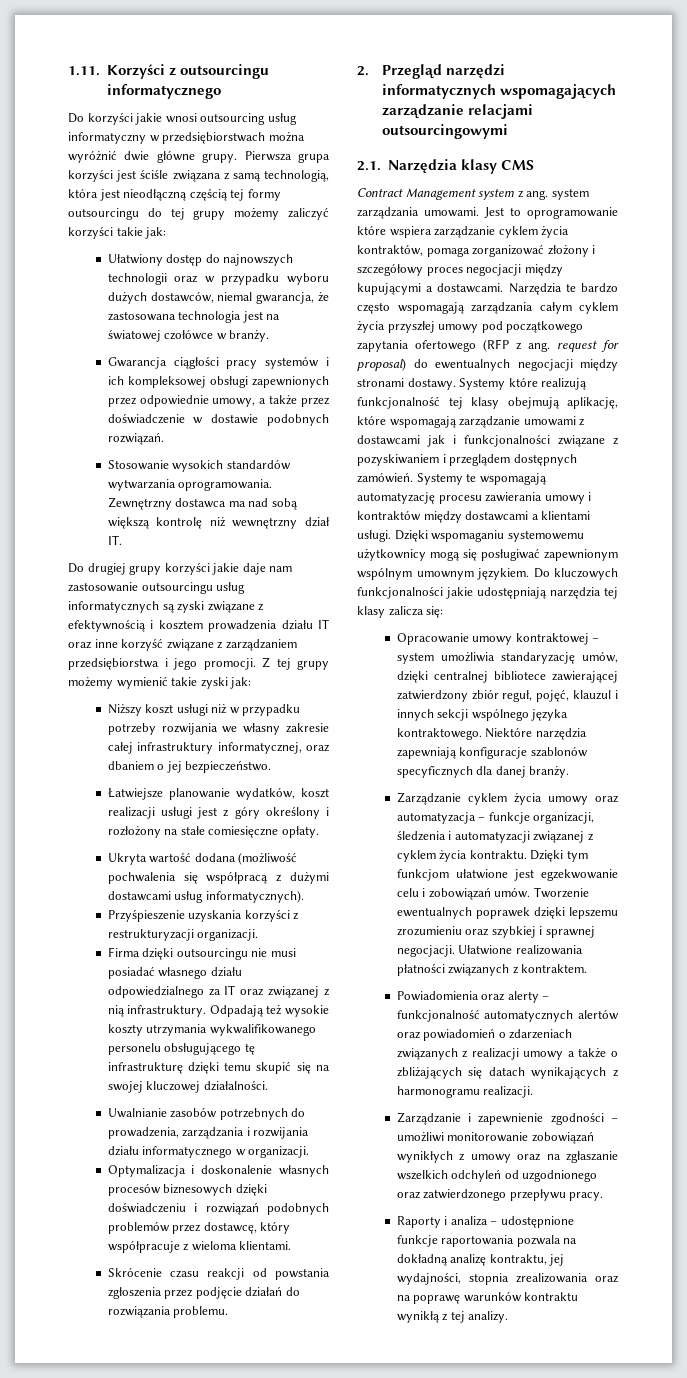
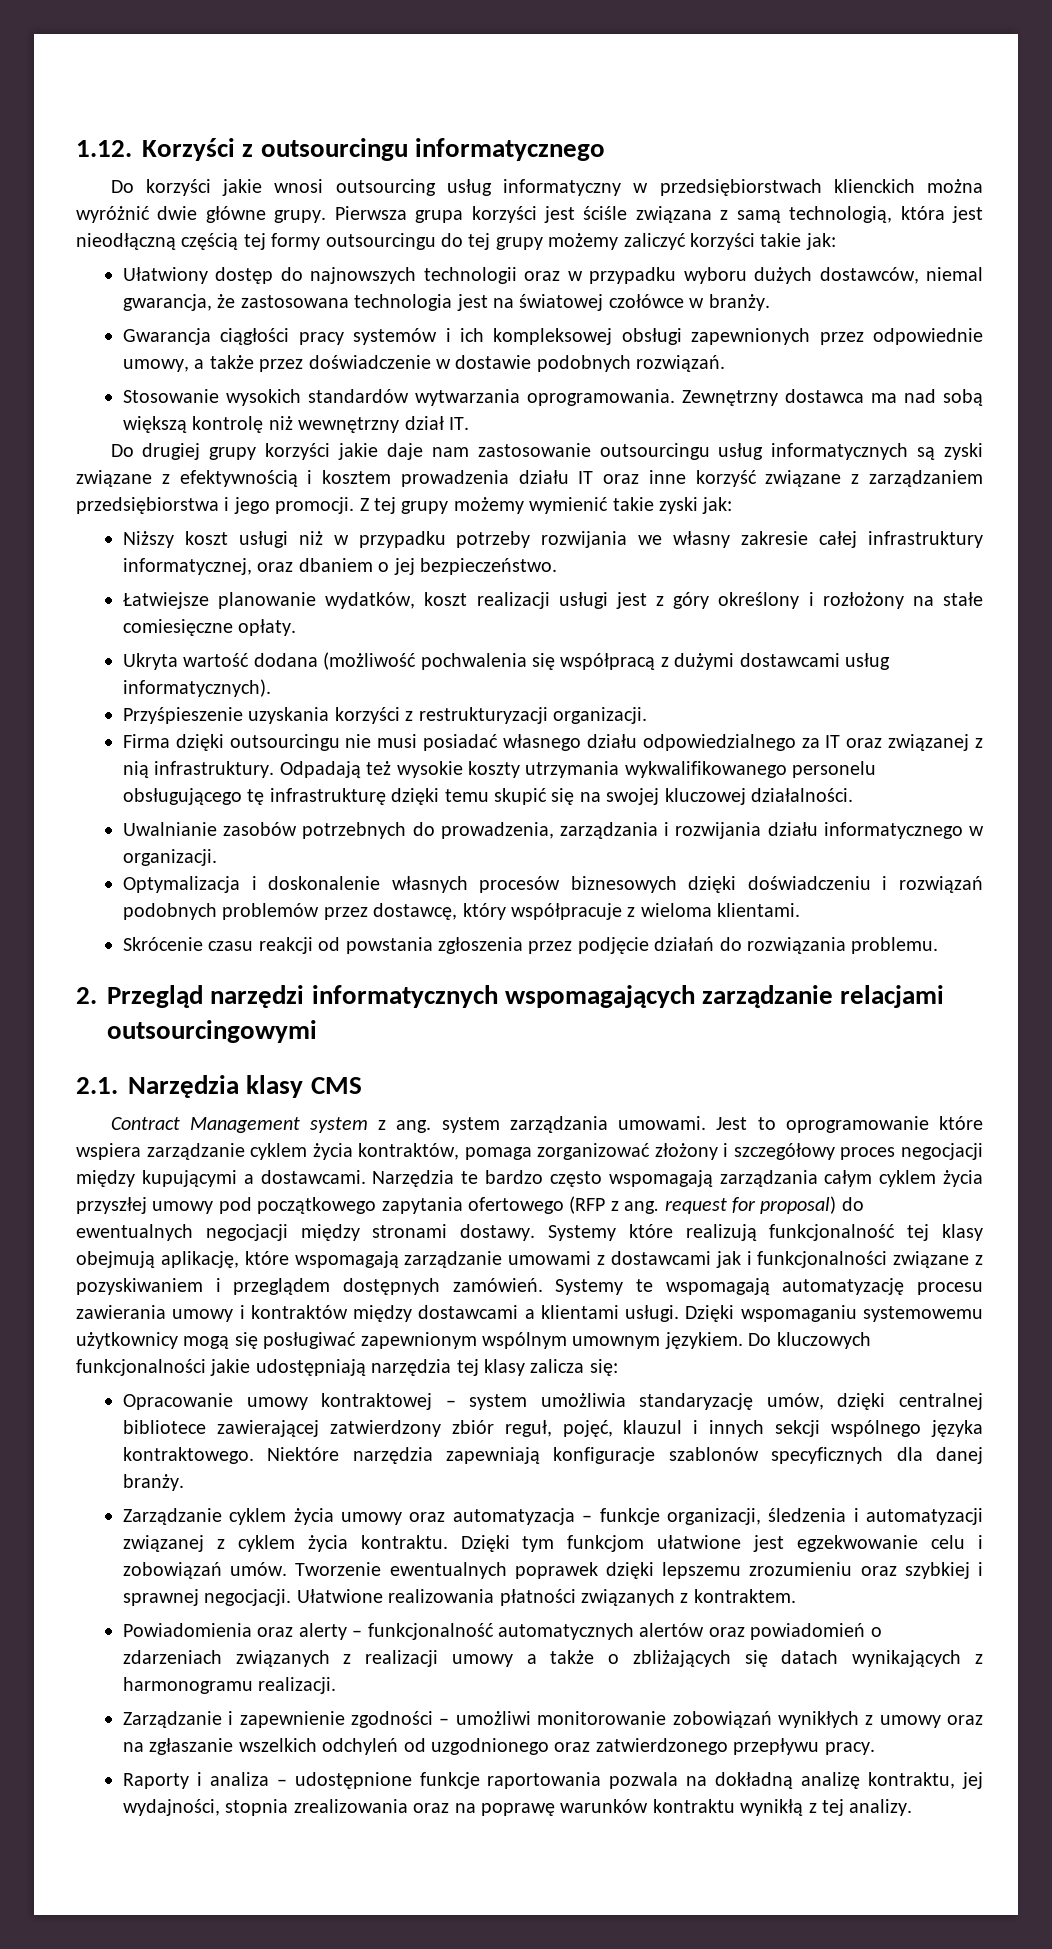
- 1.11. Korzyści z outsourcingu informatycznego
+ 1.12. Korzyści z outsourcingu informatycznego
- Do korzyści jakie wnosi outsourcing usług informatyczny w przedsiębiorstwach można wyróżnić dwie główne grupy.
+ Do korzyści jakie wnosi outsourcing usług informatyczny w przedsiębiorstwach klienckich można wyróżnić dwie główne grupy.

